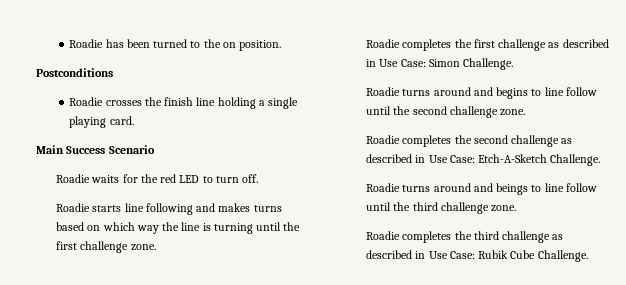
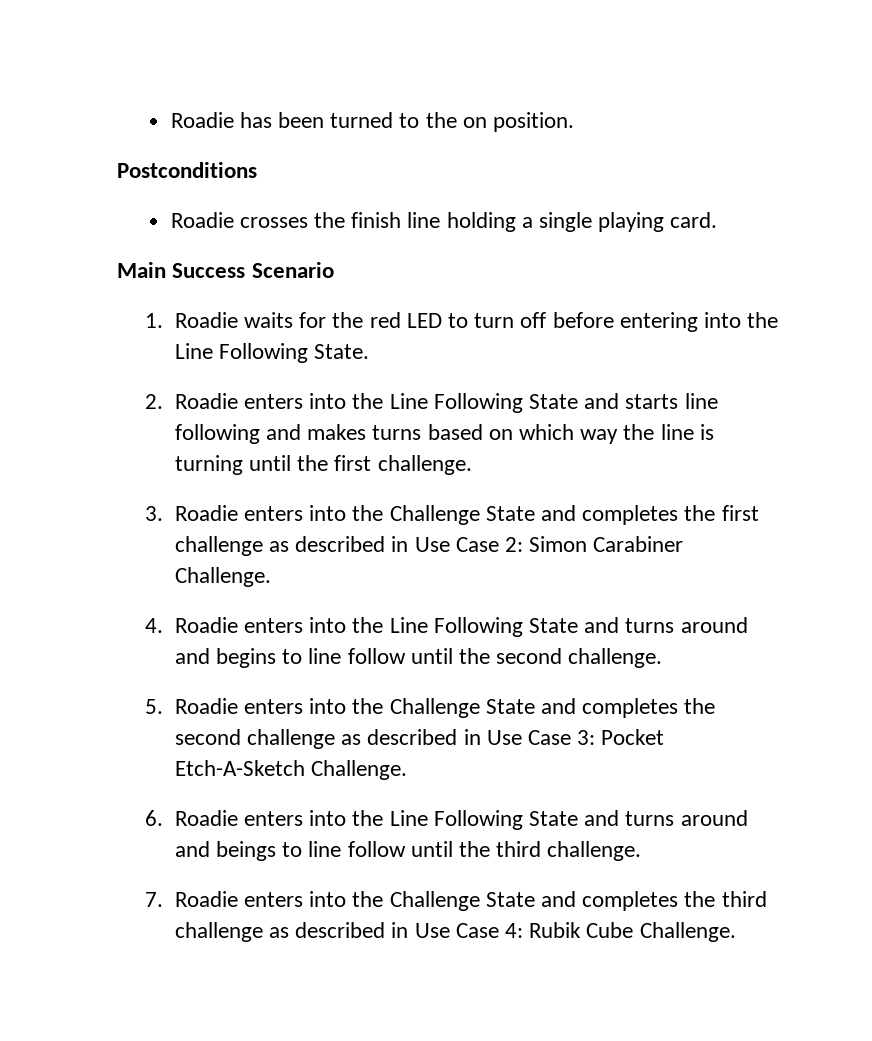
- Roadie waits for the red LED to turn off.
- Roadie starts line following and makes turns based on which way the line is turning until the first challenge zone.
- Roadie completes the first challenge as described in Use Case: Simon Challenge.
- Roadie turns around and begins to line follow until the second challenge zone.
- Roadie completes the second challenge as described in Use Case: Etch-A-Sketch Challenge.
+ 1. Roadie waits for the red LED to turn off before entering into the Line Following State.
+ 2. Roadie enters into the Line Following State and starts line following and makes turns based on which way the line is turning until the first challenge.
+ 3. Roadie enters into the Challenge State and completes the first challenge as described in Use Case 2: Simon Carabiner Challenge.
+ 4. Roadie enters into the Line Following State and turns around and begins to line follow until the second challenge.
+ 5. Roadie enters into the Challenge State and completes the second challenge as described in Use Case 3: Pocket Etch-A-Sketch Challenge.
- Roadie turns around and beings to line follow until the third challenge zone.
- Roadie completes the third challenge as described in Use Case: Rubik Cube Challenge.
+ 6. Roadie enters into the Line Following State and turns around and beings to line follow until the third challenge.
+ 7. Roadie enters into the Challenge State and completes the third challenge as described in Use Case 4: Rubik Cube Challenge.

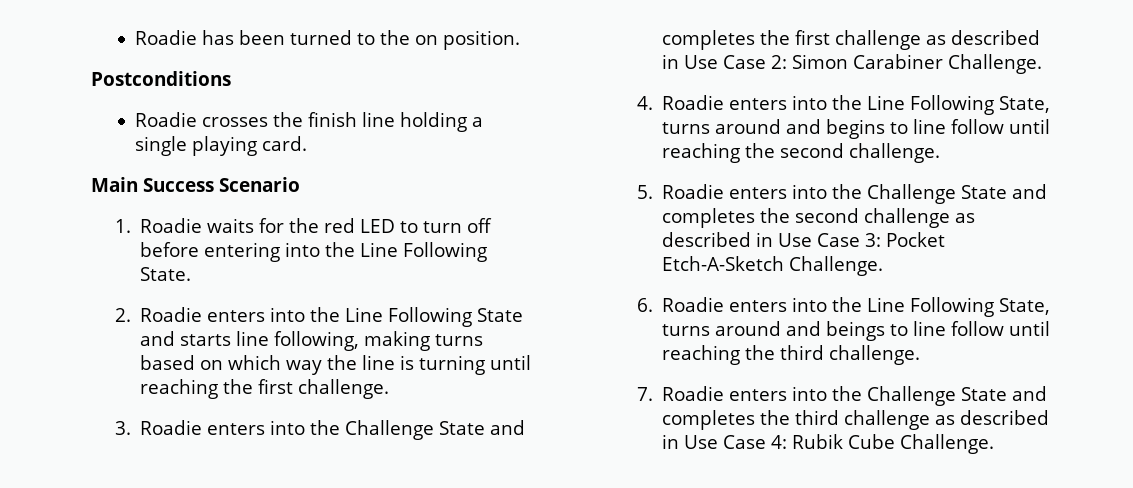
- 2. Roadie enters into the Line Following State and starts line following and makes turns based on which way the line is turning until the first challenge.
+ 2. Roadie enters into the Line Following State and starts line following, making turns based on which way the line is turning until reaching the first challenge.
- 4. Roadie enters into the Line Following State and turns around and begins to line follow until the second challenge.
+ 4. Roadie enters into the Line Following State, turns around and begins to line follow until reaching the second challenge.
- 6. Roadie enters into the Line Following State and turns around and beings to line follow until the third challenge.
+ 6. Roadie enters into the Line Following State, turns around and beings to line follow until reaching the third challenge.

